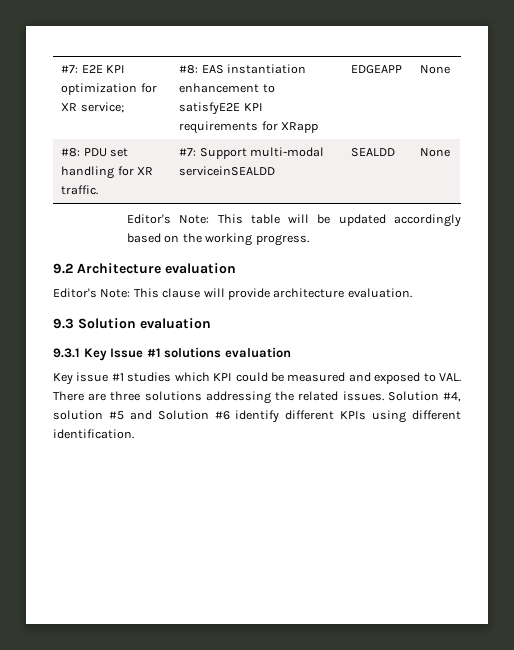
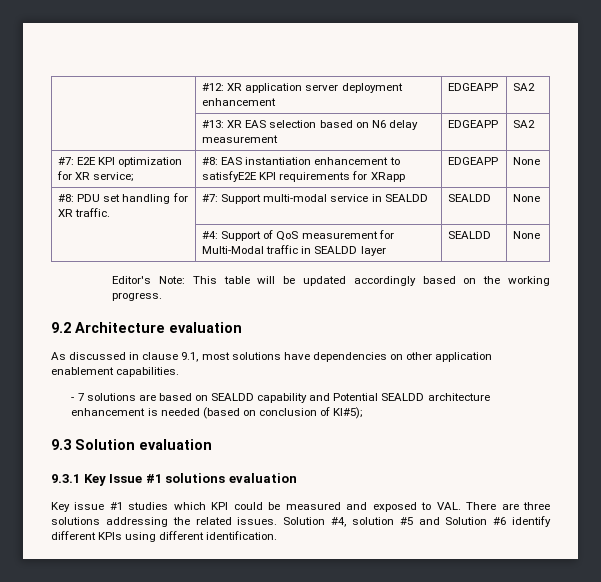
+ | #12: XR application server deployment enhancement | EDGEAPP | SA2
+ | #13: XR EAS selection based on N6 delay measurement | EDGEAPP | SA2
- #8: PDU set handling for XR traffic. | #7: Support multi-modal serviceinSEALDD | SEALDD | None
+ #8: PDU set handling for XR traffic. | #7: Support multi-modal service in SEALDD | SEALDD | None
+ | #4: Support of QoS measurement for Multi-Modal traffic in SEALDD layer | SEALDD | None
- Editor's Note: This clause will provide architecture evaluation.
+ As discussed in clause 9.1, most solutions have dependencies on other application enablement capabilities.
+ - 7 solutions are based on SEALDD capability and Potential SEALDD architecture enhancement is needed (based on conclusion of KI#5);

